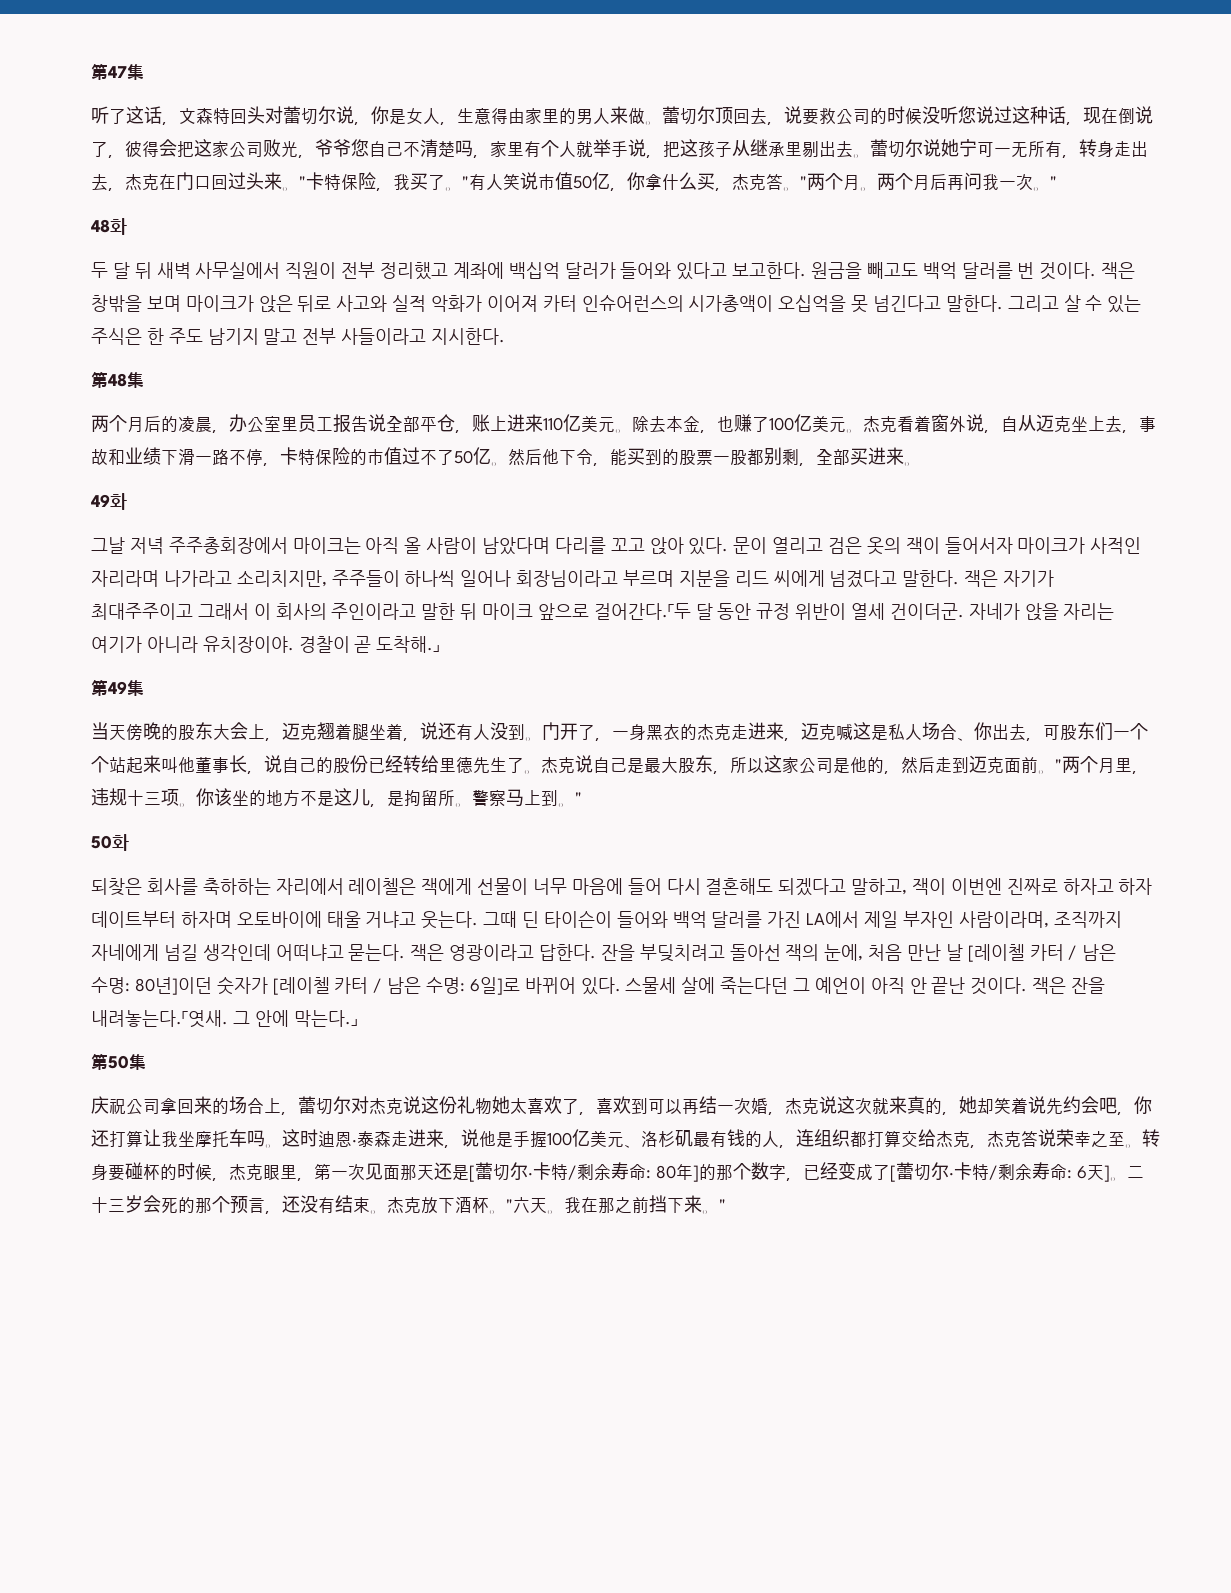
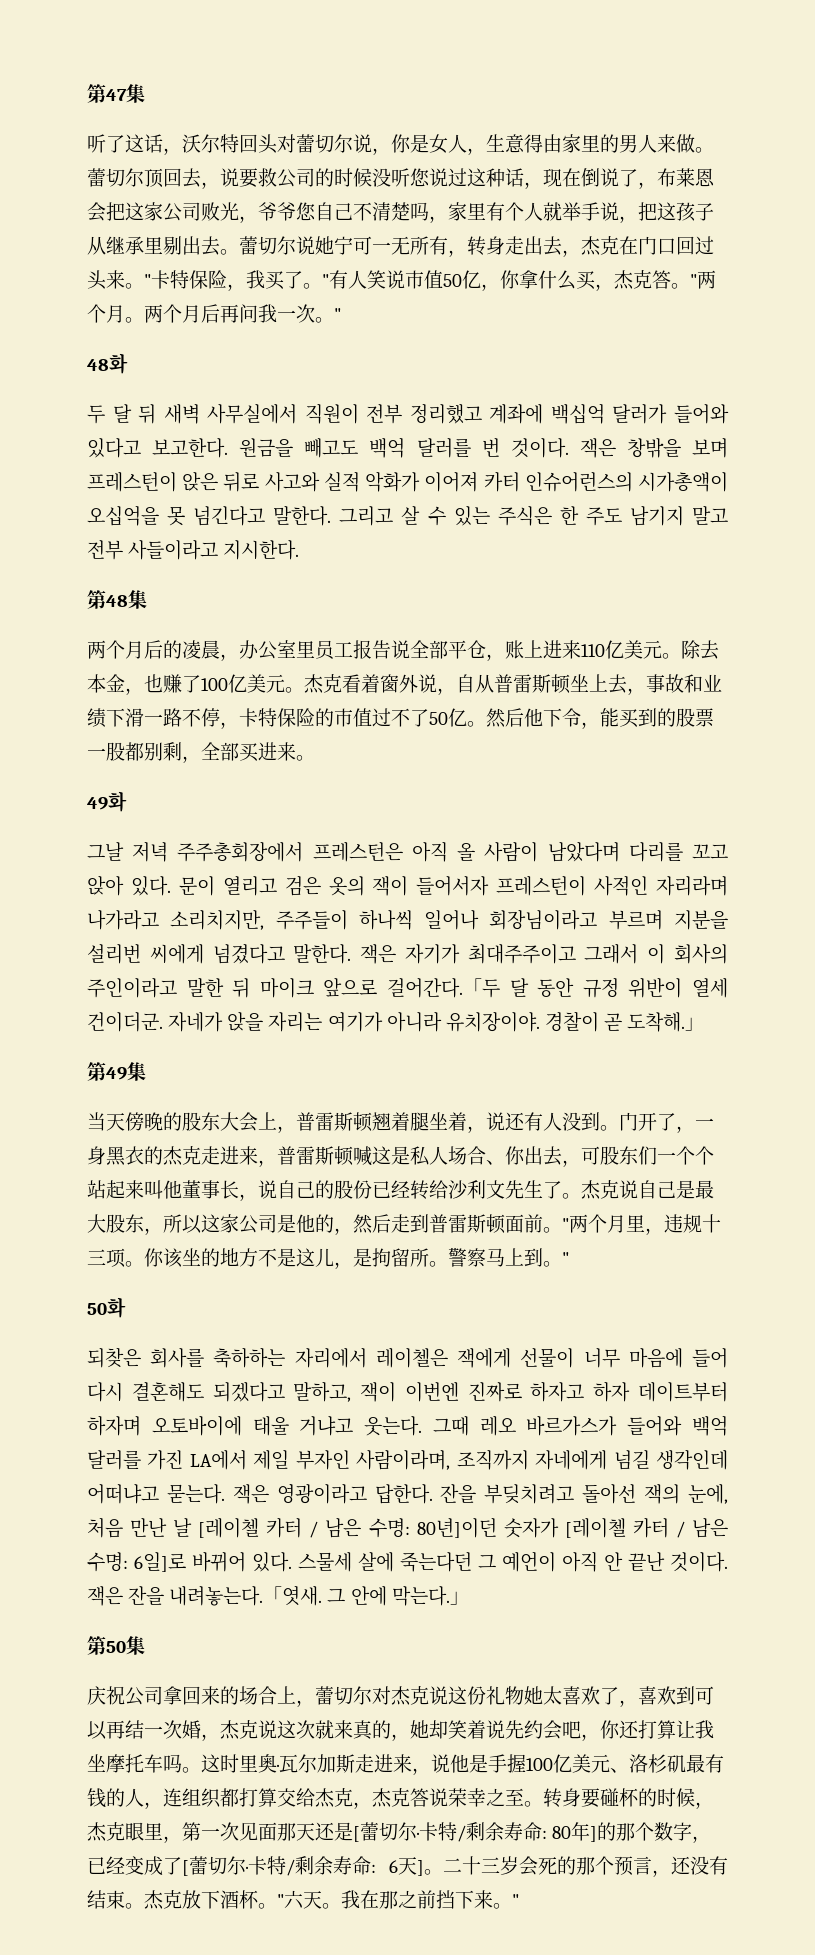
- 听了这话，文森特回头对蕾切尔说，你是女人，生意得由家里的男人来做。
+ 听了这话，沃尔特回头对蕾切尔说，你是女人，生意得由家里的男人来做。
- 蕾切尔顶回去，说要救公司的时候没听您说过这种话，现在倒说了，彼得会把这家公司败光，爷爷您自己不清楚吗，家里有个人就举手说，把这孩子从继承里剔出去。
+ 蕾切尔顶回去，说要救公司的时候没听您说过这种话，现在倒说了，布莱恩会把这家公司败光，爷爷您自己不清楚吗，家里有个人就举手说，把这孩子从继承里剔出去。
- 잭은 창밖을 보며 마이크가 앉은 뒤로 사고와 실적 악화가 이어져 카터 인슈어런스의 시가총액이 오십억을 못 넘긴다고 말한다.
+ 잭은 창밖을 보며 프레스턴이 앉은 뒤로 사고와 실적 악화가 이어져 카터 인슈어런스의 시가총액이 오십억을 못 넘긴다고 말한다.
- 杰克看着窗外说，自从迈克坐上去，事故和业绩下滑一路不停，卡特保险的市值过不了50亿。
+ 杰克看着窗外说，自从普雷斯顿坐上去，事故和业绩下滑一路不停，卡特保险的市值过不了50亿。
- 그날 저녁 주주총회장에서 마이크는 아직 올 사람이 남았다며 다리를 꼬고 앉아 있다.
+ 그날 저녁 주주총회장에서 프레스턴은 아직 올 사람이 남았다며 다리를 꼬고 앉아 있다.
- 문이 열리고 검은 옷의 잭이 들어서자 마이크가 사적인 자리라며 나가라고 소리치지만, 주주들이 하나씩 일어나 회장님이라고 부르며 지분을 리드 씨에게 넘겼다고 말한다.
+ 문이 열리고 검은 옷의 잭이 들어서자 프레스턴이 사적인 자리라며 나가라고 소리치지만, 주주들이 하나씩 일어나 회장님이라고 부르며 지분을 설리번 씨에게 넘겼다고 말한다.
- 当天傍晚的股东大会上，迈克翘着腿坐着，说还有人没到。
+ 当天傍晚的股东大会上，普雷斯顿翘着腿坐着，说还有人没到。
- 门开了，一身黑衣的杰克走进来，迈克喊这是私人场合、你出去，可股东们一个个站起来叫他董事长，说自己的股份已经转给里德先生了。
+ 门开了，一身黑衣的杰克走进来，普雷斯顿喊这是私人场合、你出去，可股东们一个个站起来叫他董事长，说自己的股份已经转给沙利文先生了。
- 杰克说自己是最大股东，所以这家公司是他的，然后走到迈克面前。
+ 杰克说自己是最大股东，所以这家公司是他的，然后走到普雷斯顿面前。
- 그때 딘 타이슨이 들어와 백억 달러를 가진 LA에서 제일 부자인 사람이라며, 조직까지 자네에게 넘길 생각인데 어떠냐고 묻는다.
+ 그때 레오 바르가스가 들어와 백억 달러를 가진 LA에서 제일 부자인 사람이라며, 조직까지 자네에게 넘길 생각인데 어떠냐고 묻는다.
- 这时迪恩·泰森走进来，说他是手握100亿美元、洛杉矶最有钱的人，连组织都打算交给杰克，杰克答说荣幸之至。
+ 这时里奥·瓦尔加斯走进来，说他是手握100亿美元、洛杉矶最有钱的人，连组织都打算交给杰克，杰克答说荣幸之至。

